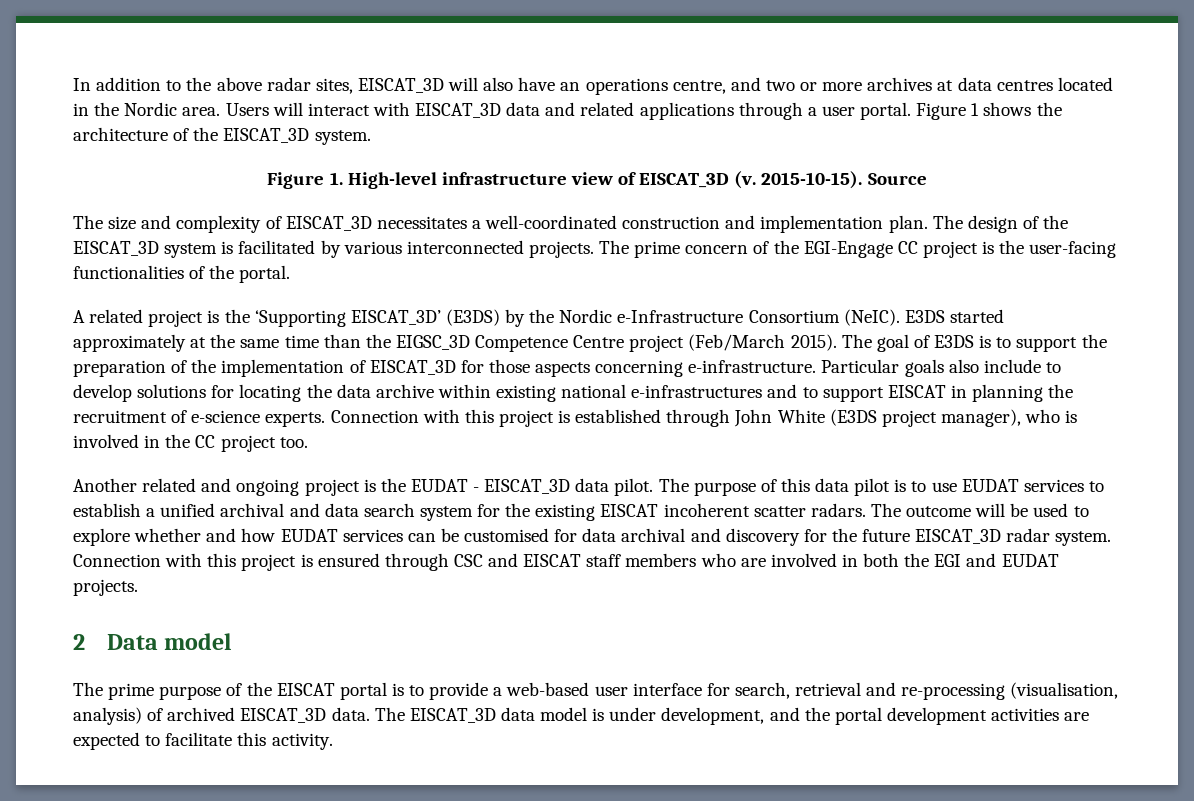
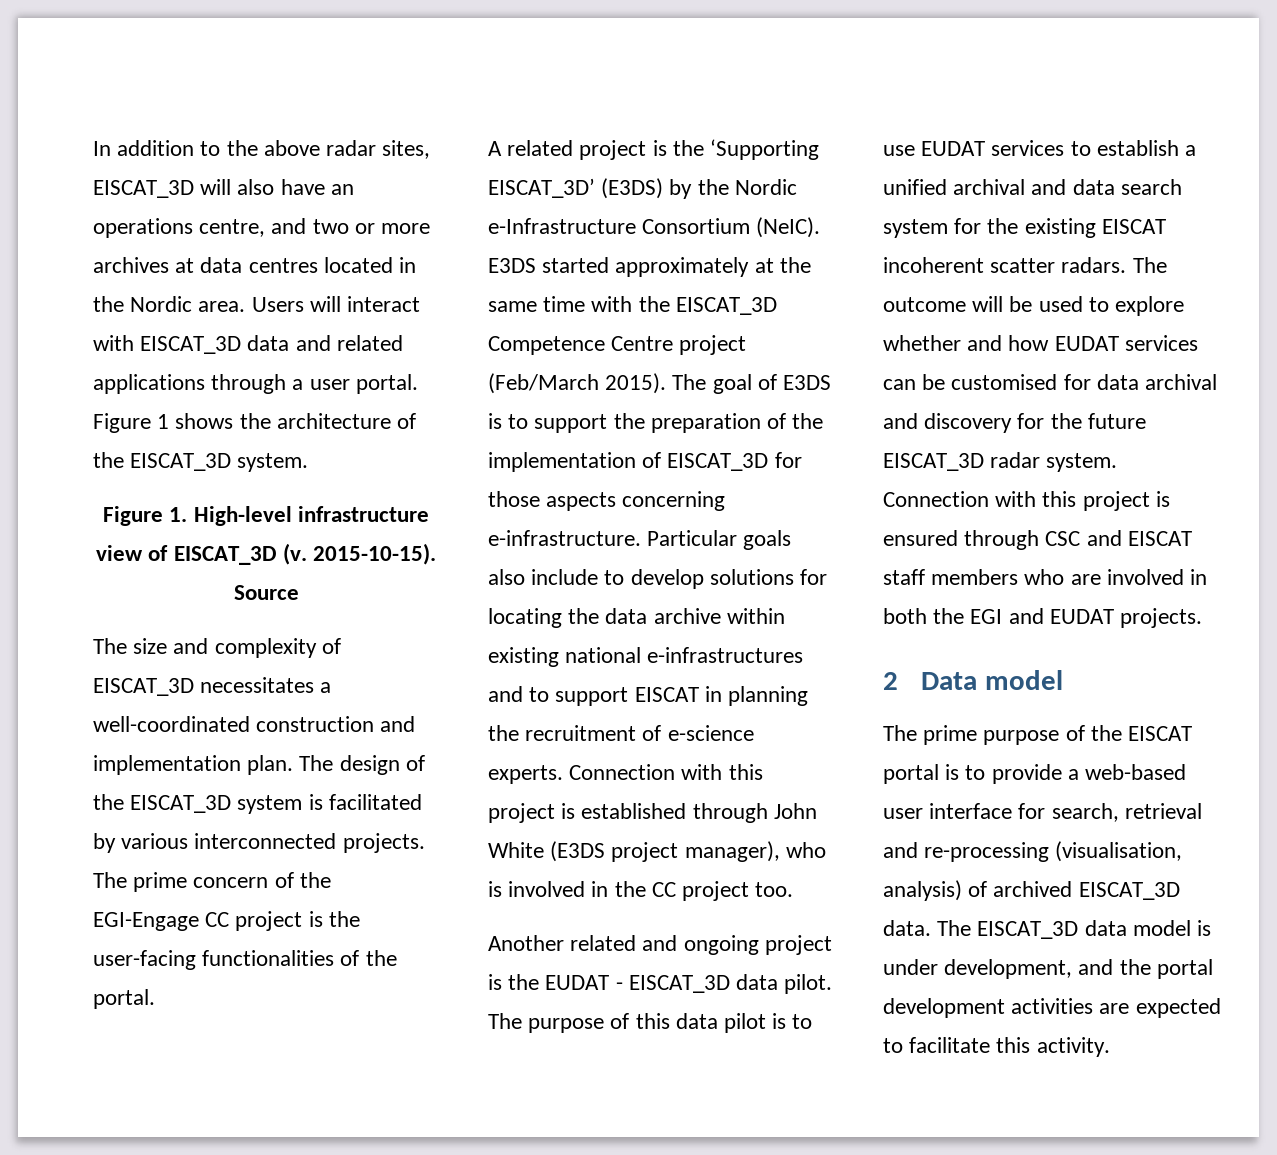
- E3DS started approximately at the same time than the EIGSC_3D Competence Centre project (Feb/March 2015).
+ E3DS started approximately at the same time with the EISCAT_3D Competence Centre project (Feb/March 2015).

